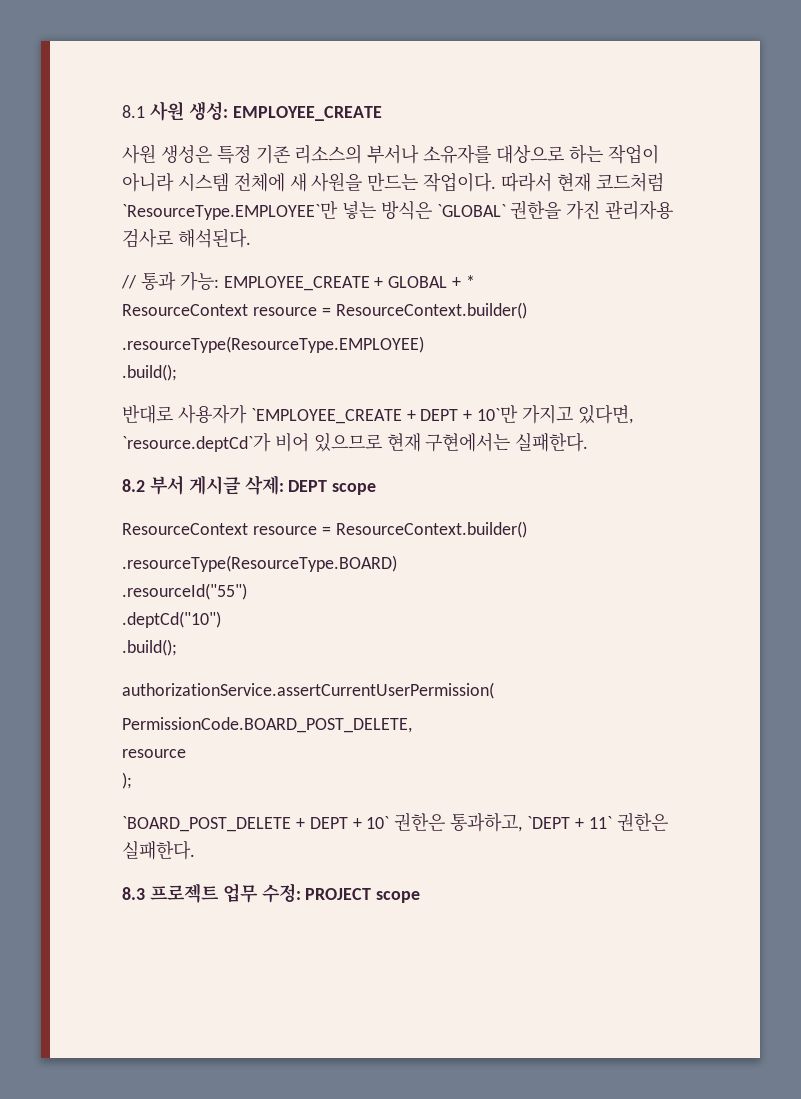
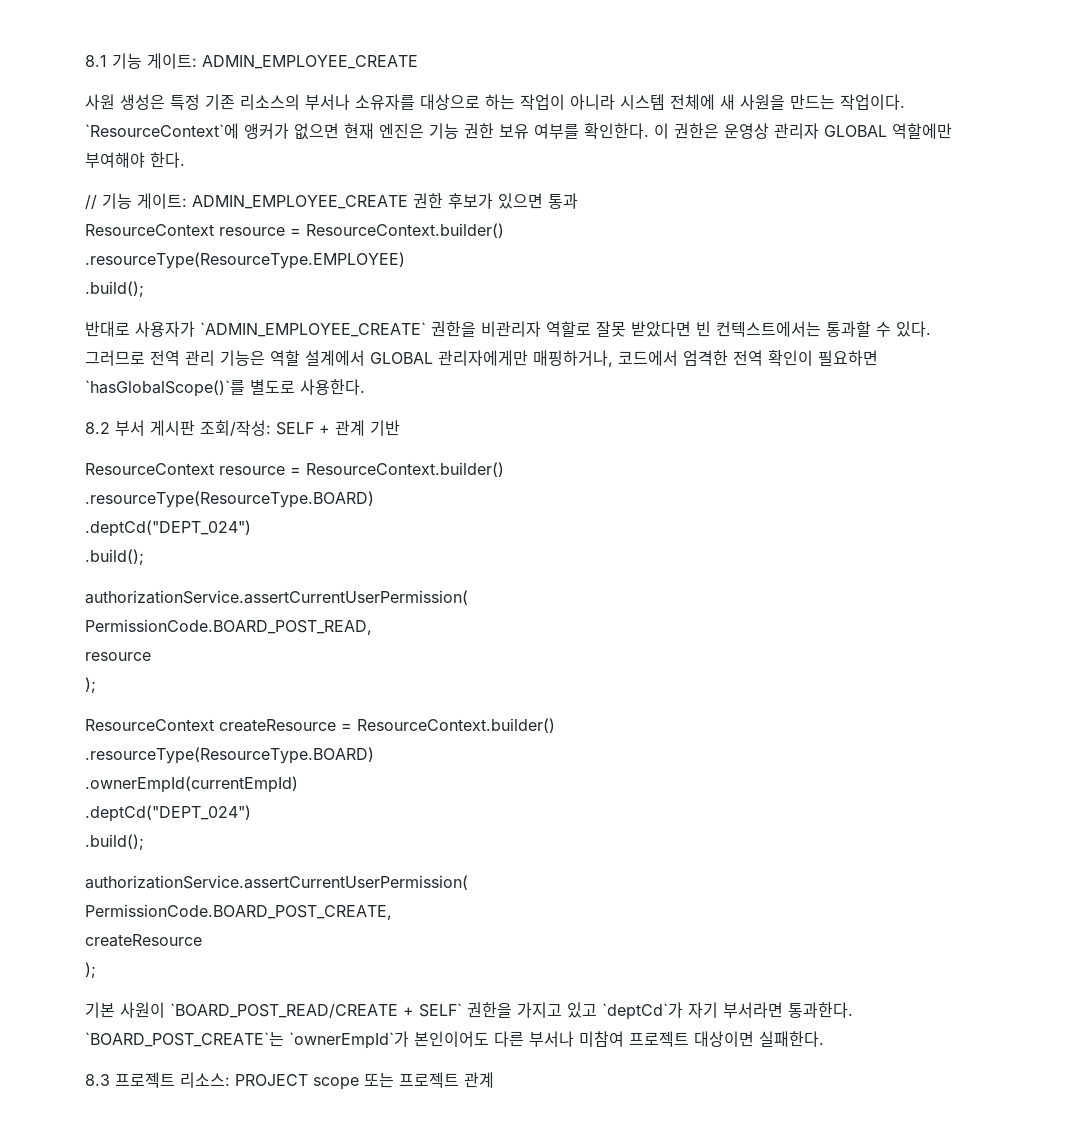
- 8.1 사원 생성: EMPLOYEE_CREATE
+ 8.1 기능 게이트: ADMIN_EMPLOYEE_CREATE
- 따라서 현재 코드처럼 `ResourceType.EMPLOYEE`만 넣는 방식은 `GLOBAL` 권한을 가진 관리자용 검사로 해석된다.
- // 통과 가능: EMPLOYEE_CREATE + GLOBAL + *
+ `ResourceContext`에 앵커가 없으면 현재 엔진은 기능 권한 보유 여부를 확인한다. 이 권한은 운영상 관리자 GLOBAL 역할에만 부여해야 한다.
+ // 기능 게이트: ADMIN_EMPLOYEE_CREATE 권한 후보가 있으면 통과
- 반대로 사용자가 `EMPLOYEE_CREATE + DEPT + 10`만 가지고 있다면, `resource.deptCd`가 비어 있으므로 현재 구현에서는 실패한다.
- 8.2 부서 게시글 삭제: DEPT scope
+ 반대로 사용자가 `ADMIN_EMPLOYEE_CREATE` 권한을 비관리자 역할로 잘못 받았다면 빈 컨텍스트에서는 통과할 수 있다. 그러므로 전역 관리 기능은 역할 설계에서 GLOBAL 관리자에게만 매핑하거나, 코드에서 엄격한 전역 확인이 필요하면 `hasGlobalScope()`를 별도로 사용한다.
+ 8.2 부서 게시판 조회/작성: SELF + 관계 기반
  ResourceContext resource = ResourceContext.builder()
  .resourceType(ResourceType.BOARD)
- .resourceId("55")
- .deptCd("10")
+ .deptCd("DEPT_024")
  .build();
  authorizationService.assertCurrentUserPermission(
- PermissionCode.BOARD_POST_DELETE,
+ PermissionCode.BOARD_POST_READ,
- `BOARD_POST_DELETE + DEPT + 10` 권한은 통과하고, `DEPT + 11` 권한은 실패한다.
- 8.3 프로젝트 업무 수정: PROJECT scope
+ ResourceContext createResource = ResourceContext.builder()
+ .resourceType(ResourceType.BOARD)
+ .ownerEmpId(currentEmpId)
+ .deptCd("DEPT_024")
+ .build();
+ authorizationService.assertCurrentUserPermission(
+ PermissionCode.BOARD_POST_CREATE,
+ createResource
+ );
+ 기본 사원이 `BOARD_POST_READ/CREATE + SELF` 권한을 가지고 있고 `deptCd`가 자기 부서라면 통과한다. `BOARD_POST_CREATE`는 `ownerEmpId`가 본인이어도 다른 부서나 미참여 프로젝트 대상이면 실패한다.
+ 8.3 프로젝트 리소스: PROJECT scope 또는 프로젝트 관계

